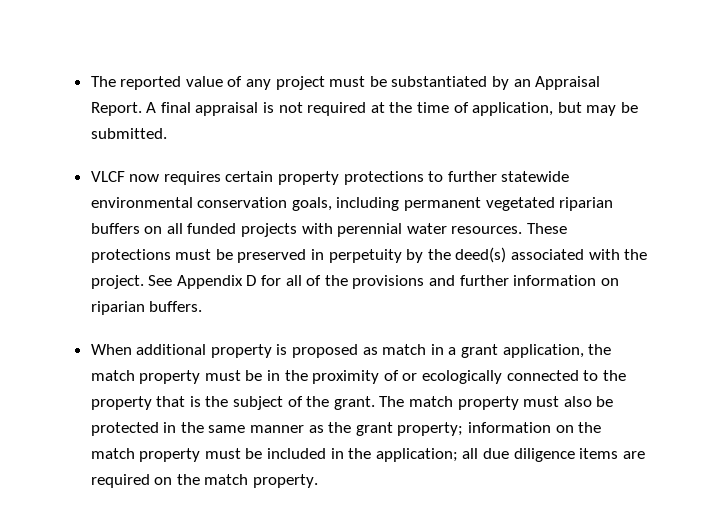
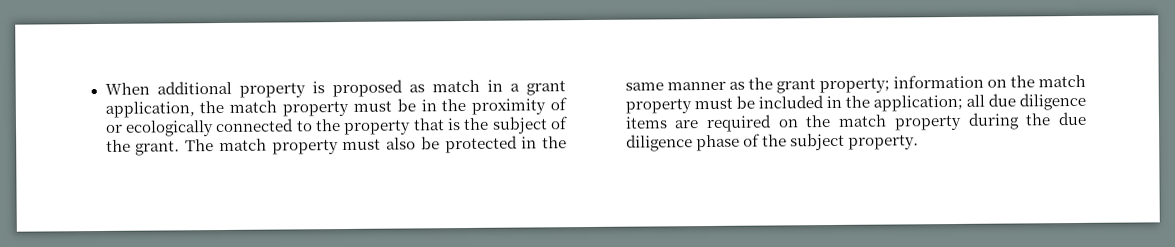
- The reported value of any project must be substantiated by an Appraisal Report. A final appraisal is not required at the time of application, but may be submitted.
- VLCF now requires certain property protections to further statewide environmental conservation goals, including permanent vegetated riparian buffers on all funded projects with perennial water resources. These protections must be preserved in perpetuity by the deed(s) associated with the project. See Appendix D for all of the provisions and further information on riparian buffers.
- The match property must also be protected in the same manner as the grant property; information on the match property must be included in the application; all due diligence items are required on the match property.
+ The match property must also be protected in the same manner as the grant property; information on the match property must be included in the application; all due diligence items are required on the match property during the due diligence phase of the subject property.

